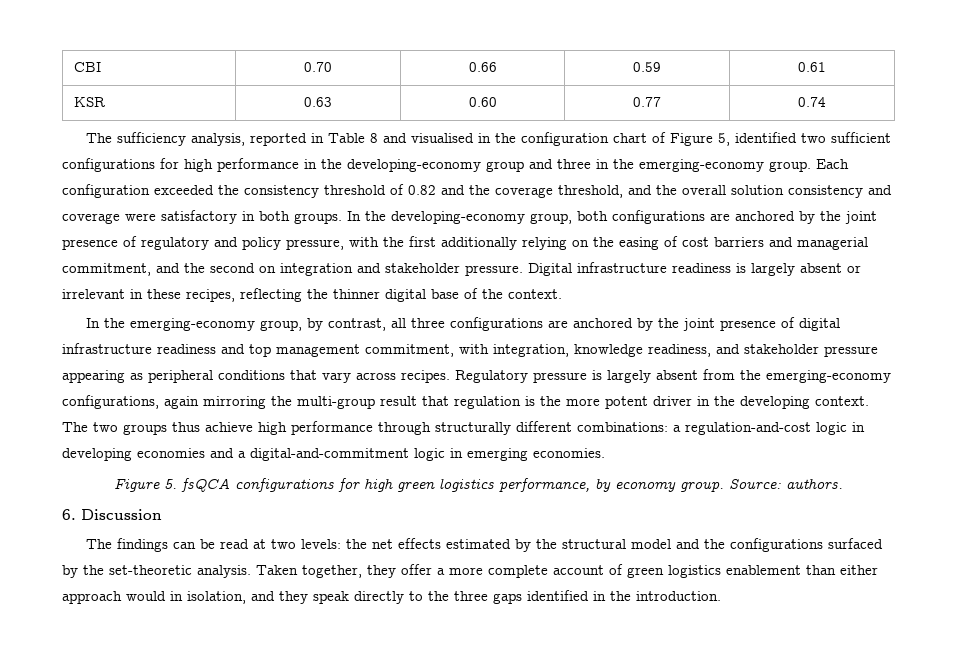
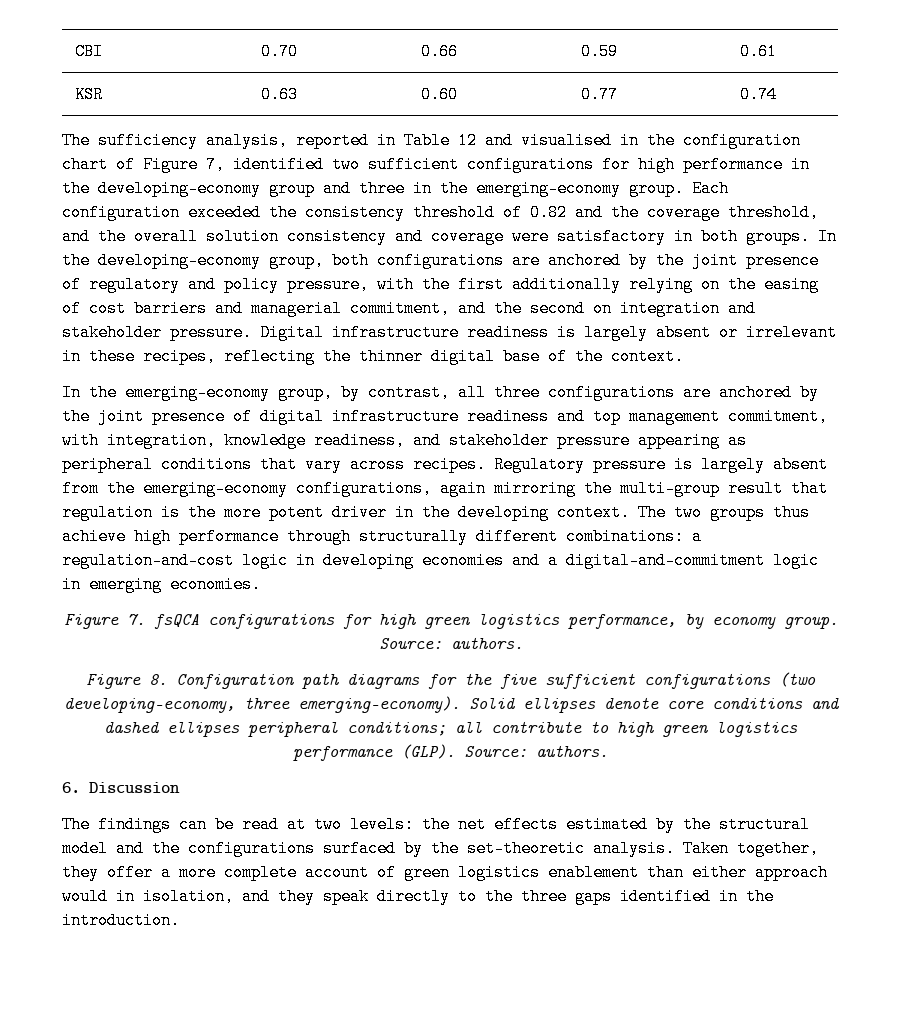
- The sufficiency analysis, reported in Table 8 and visualised in the configuration chart of Figure 5, identified two sufficient configurations for high performance in the developing-economy group and three in the emerging-economy group.
+ The sufficiency analysis, reported in Table 12 and visualised in the configuration chart of Figure 7, identified two sufficient configurations for high performance in the developing-economy group and three in the emerging-economy group.
- Figure 5. fsQCA configurations for high green logistics performance, by economy group.
+ Figure 7. fsQCA configurations for high green logistics performance, by economy group.
+ Figure 8. Configuration path diagrams for the five sufficient configurations (two developing-economy, three emerging-economy). Solid ellipses denote core conditions and dashed ellipses peripheral conditions; all contribute to high green logistics performance (GLP). Source: authors.

